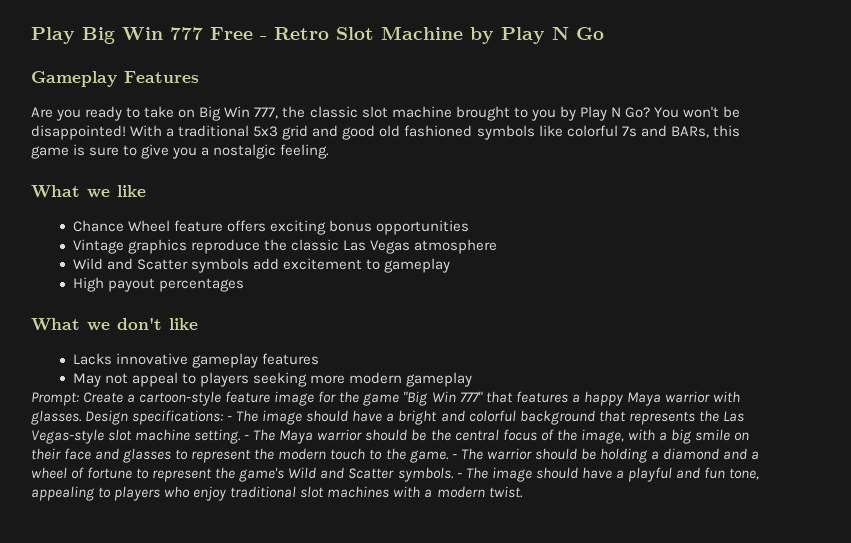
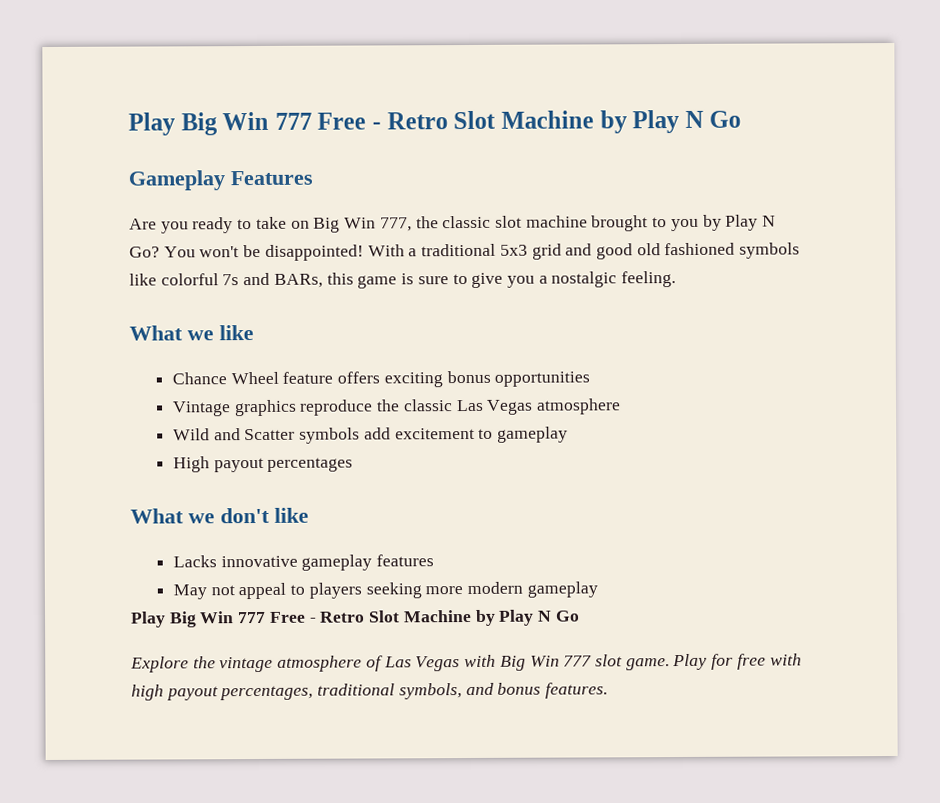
  May not appeal to players seeking more modern gameplay
- Prompt: Create a cartoon-style feature image for the game "Big Win 777" that features a happy Maya warrior with glasses. Design specifications: - The image should have a bright and colorful background that represents the Las Vegas-style slot machine setting. - The Maya warrior should be the central focus of the image, with a big smile on their face and glasses to represent the modern touch to the game. - The warrior should be holding a diamond and a wheel of fortune to represent the game's Wild and Scatter symbols. - The image should have a playful and fun tone, appealing to players who enjoy traditional slot machines with a modern twist.
+ Play Big Win 777 Free - Retro Slot Machine by Play N Go
+ Explore the vintage atmosphere of Las Vegas with Big Win 777 slot game. Play for free with high payout percentages, traditional symbols, and bonus features.

